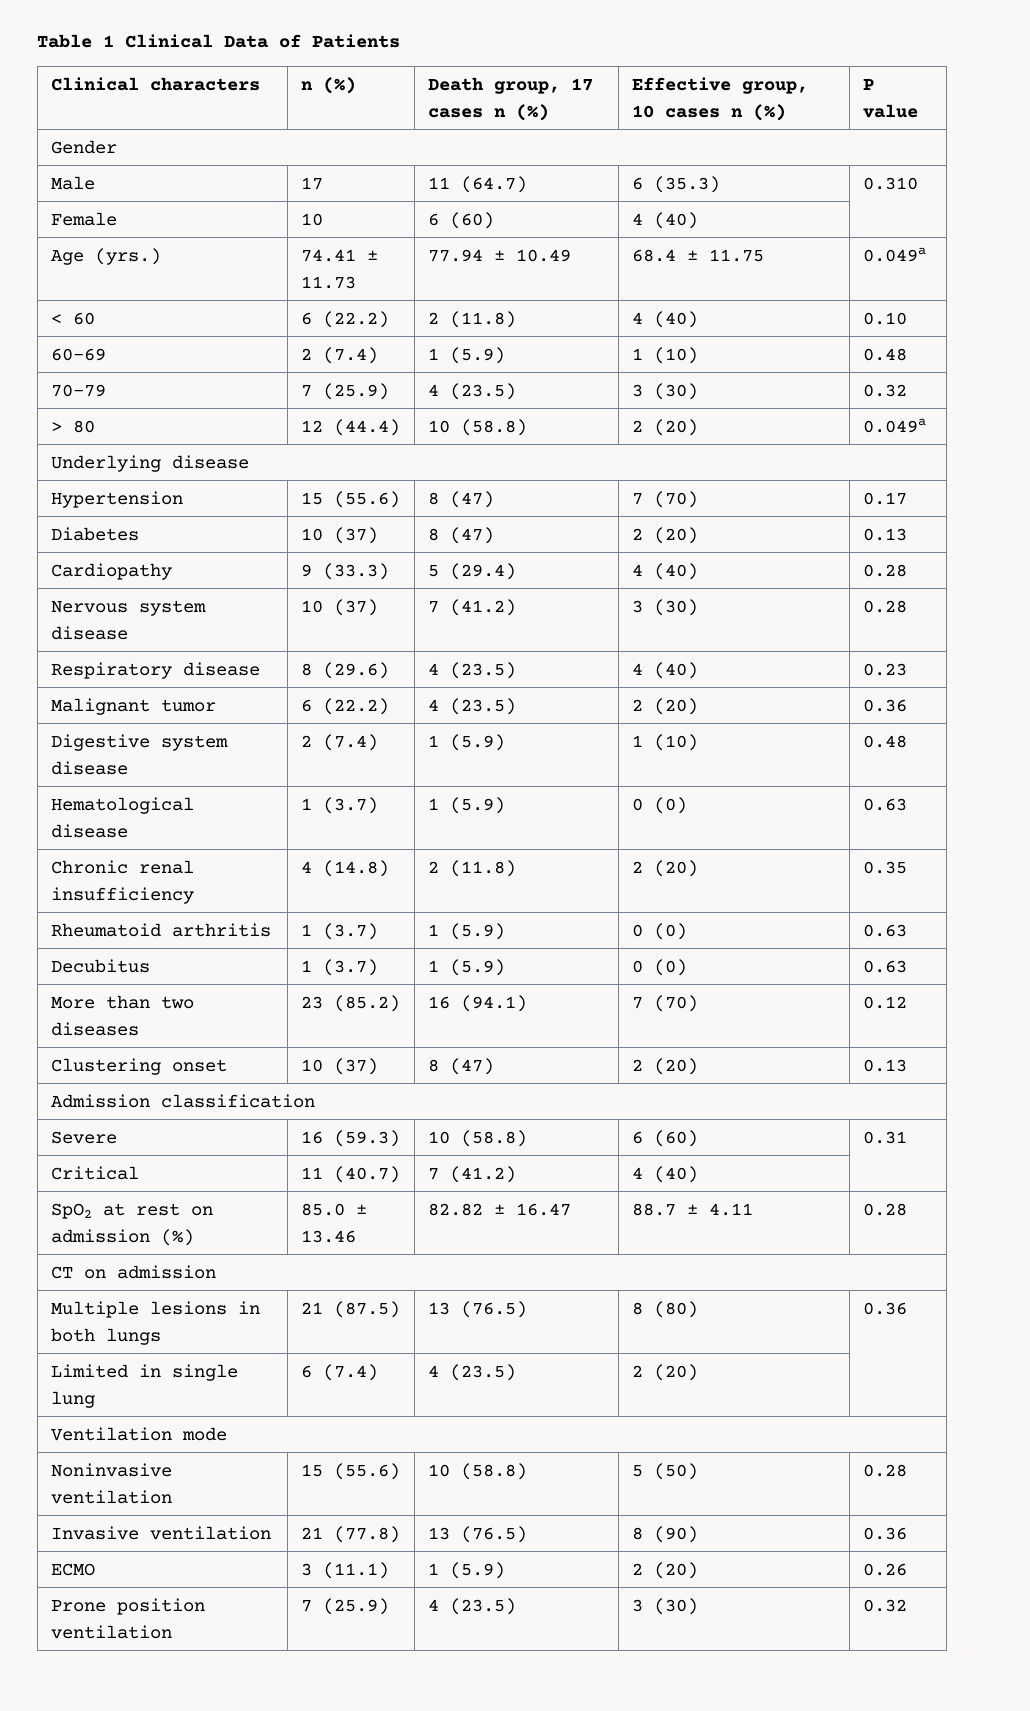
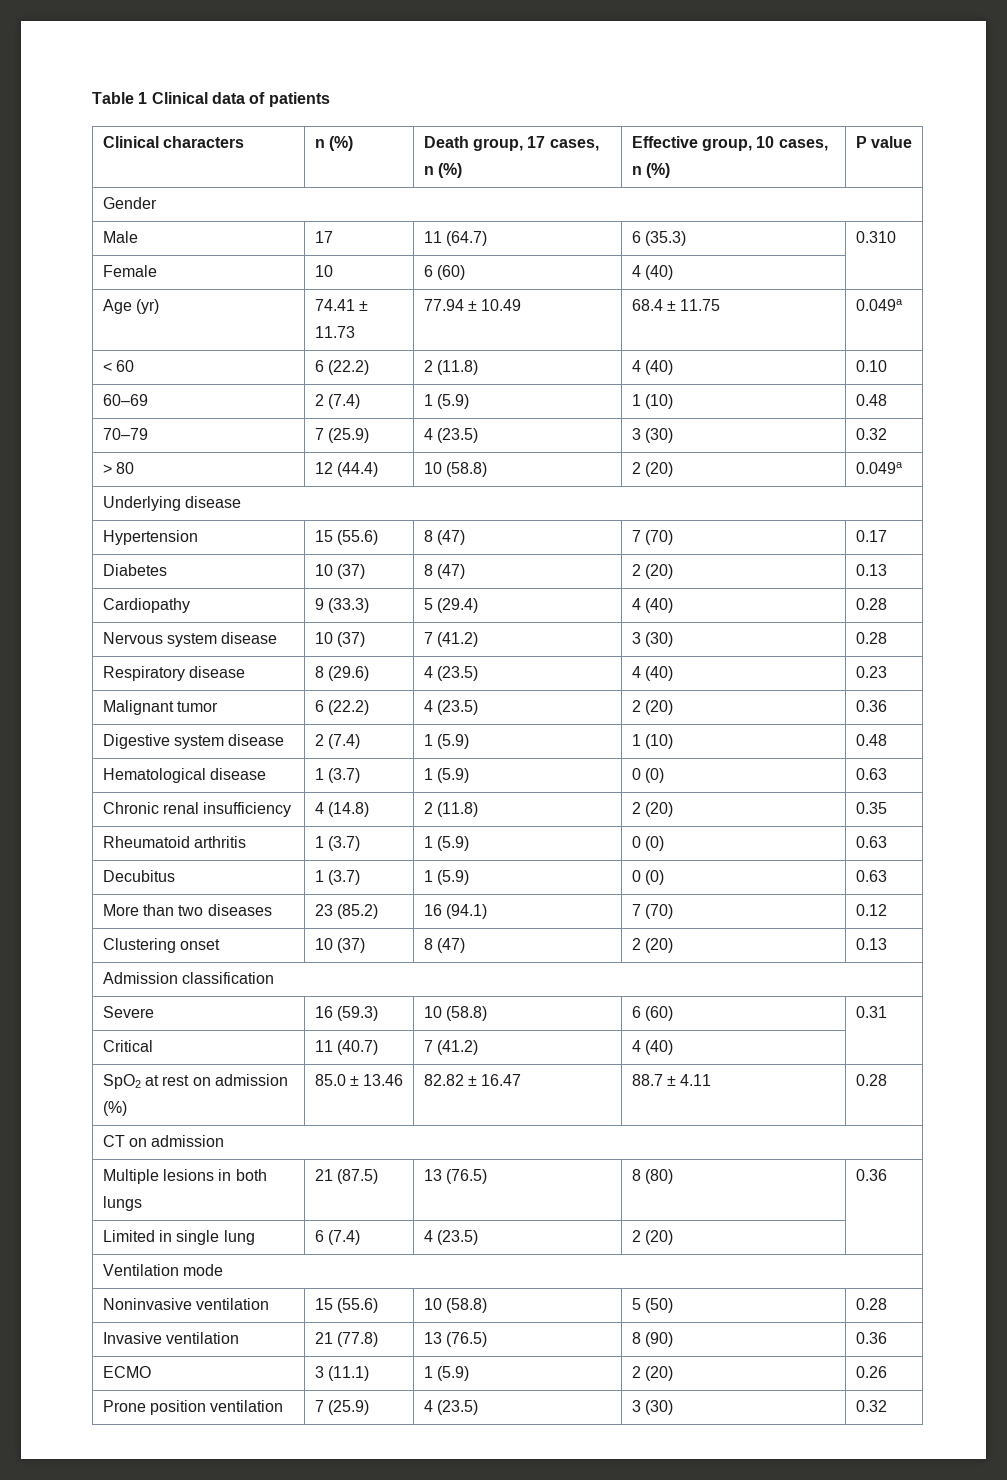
- Table 1 Clinical Data of Patients
+ Table 1 Clinical data of patients
- Clinical characters | n (%) | Death group, 17 cases n (%) | Effective group, 10 cases n (%) | P value
+ Clinical characters | n (%) | Death group, 17 cases, n (%) | Effective group, 10 cases, n (%) | P value
- Age (yrs.) | 74.41 ± 11.73 | 77.94 ± 10.49 | 68.4 ± 11.75 | 0.049a
+ Age (yr) | 74.41 ± 11.73 | 77.94 ± 10.49 | 68.4 ± 11.75 | 0.049a

